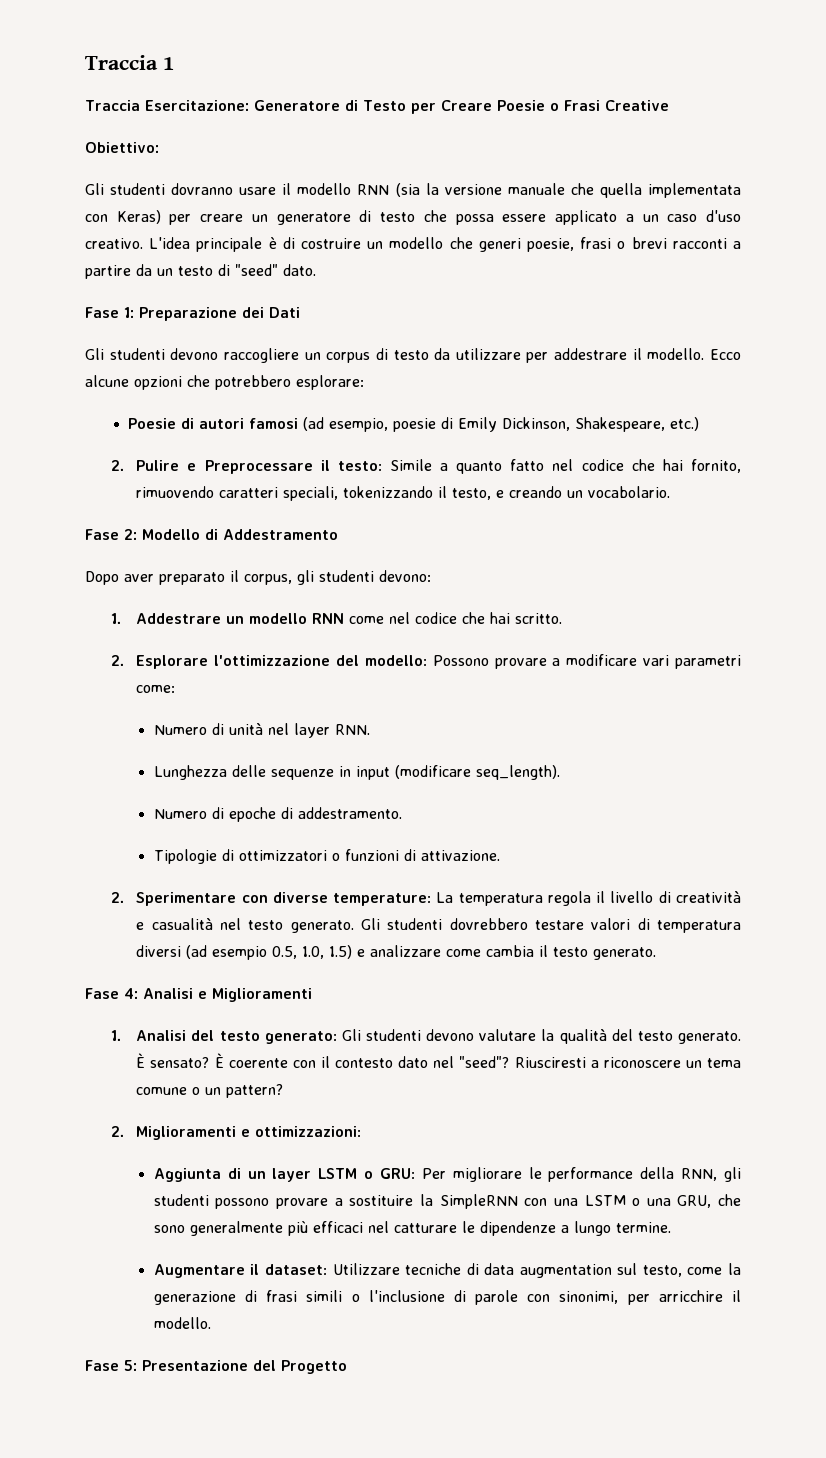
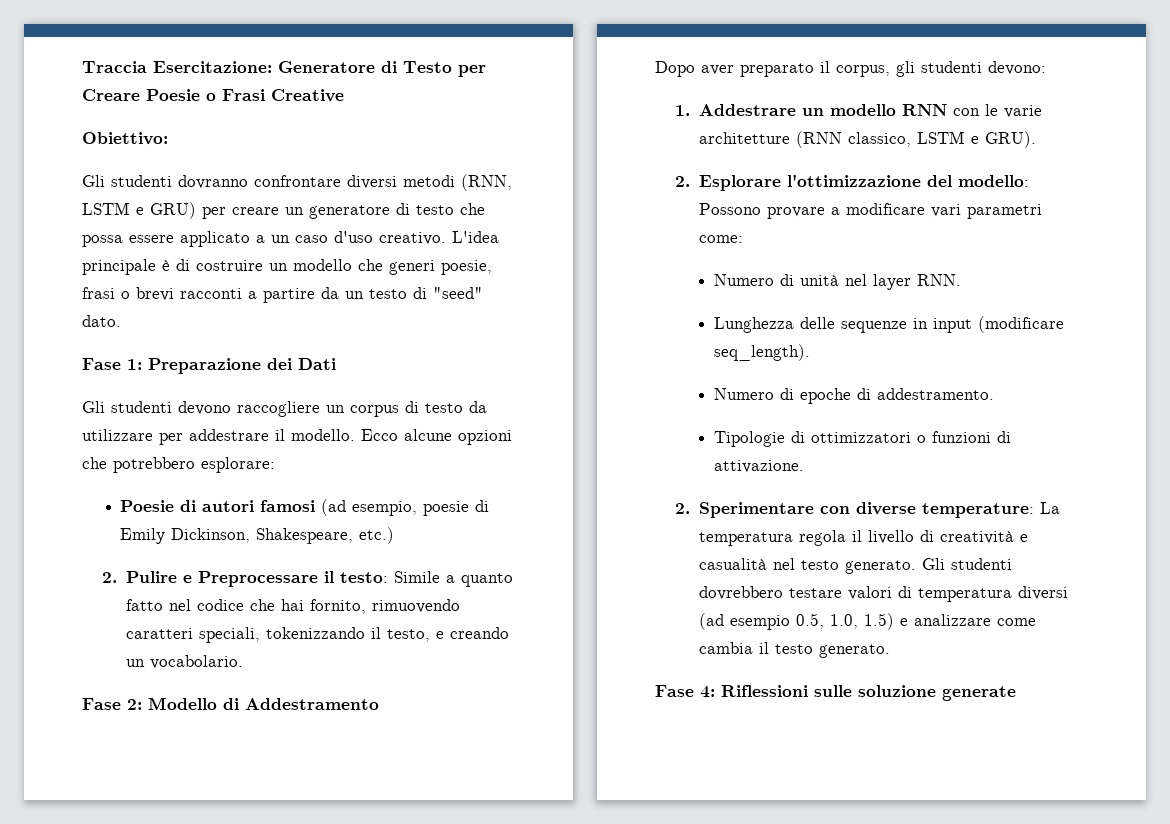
- Traccia 1
- Gli studenti dovranno usare il modello RNN (sia la versione manuale che quella implementata con Keras) per creare un generatore di testo che possa essere applicato a un caso d'uso creativo.
+ Gli studenti dovranno confrontare diversi metodi (RNN, LSTM e GRU) per creare un generatore di testo che possa essere applicato a un caso d'uso creativo.
- 1. Addestrare un modello RNN come nel codice che hai scritto.
+ 1. Addestrare un modello RNN con le varie architetture (RNN classico, LSTM e GRU).
- Fase 4: Analisi e Miglioramenti
- 1. Analisi del testo generato: Gli studenti devono valutare la qualità del testo generato. È sensato? È coerente con il contesto dato nel "seed"? Riusciresti a riconoscere un tema comune o un pattern?
- 2. Miglioramenti e ottimizzazioni:
- Aggiunta di un layer LSTM o GRU: Per migliorare le performance della RNN, gli studenti possono provare a sostituire la SimpleRNN con una LSTM o una GRU, che sono generalmente più efficaci nel catturare le dipendenze a lungo termine.
- Augmentare il dataset: Utilizzare tecniche di data augmentation sul testo, come la generazione di frasi simili o l'inclusione di parole con sinonimi, per arricchire il modello.
- Fase 5: Presentazione del Progetto
+ Fase 4: Riflessioni sulle soluzione generate

